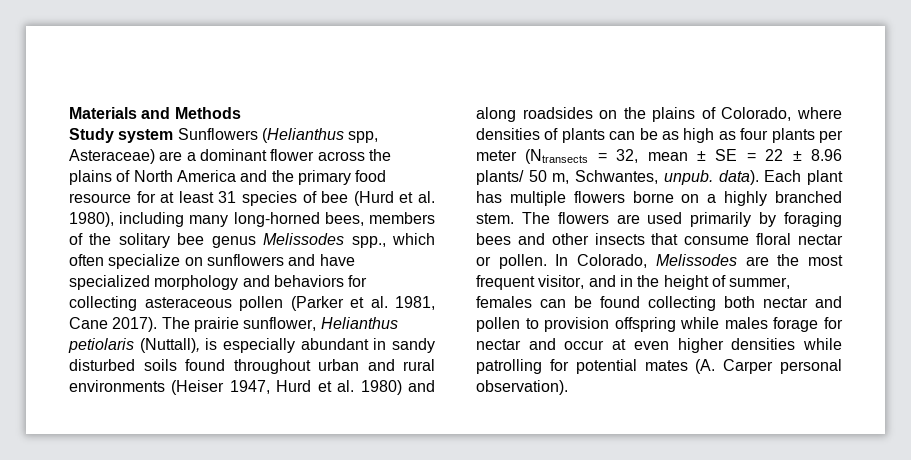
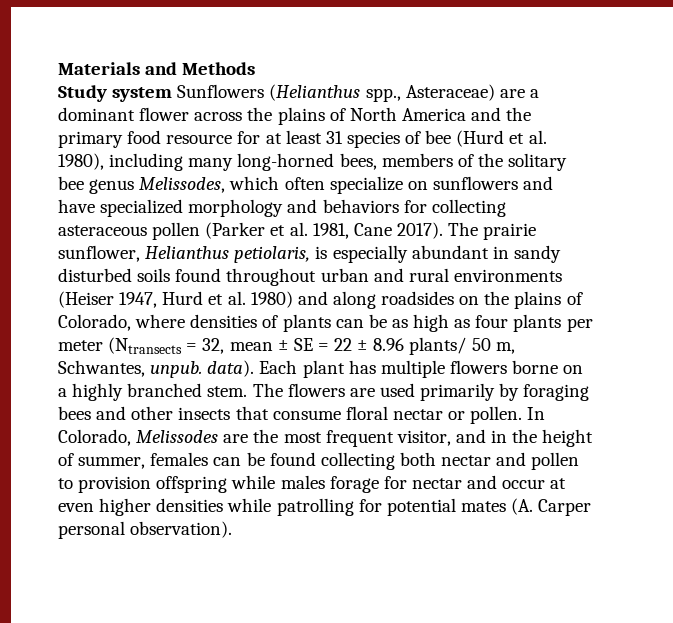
- Study system Sunflowers (Helianthus spp, Asteraceae) are a dominant flower across the plains of North America and the primary food resource for at least 31 species of bee (Hurd et al. 1980), including many long-horned bees, members of the solitary bee genus Melissodes spp., which often specialize on sunflowers and have specialized morphology and behaviors for collecting asteraceous pollen (Parker et al. 1981, Cane 2017).
+ Study system Sunflowers (Helianthus spp., Asteraceae) are a dominant flower across the plains of North America and the primary food resource for at least 31 species of bee (Hurd et al. 1980), including many long-horned bees, members of the solitary bee genus Melissodes, which often specialize on sunflowers and have specialized morphology and behaviors for collecting asteraceous pollen (Parker et al. 1981, Cane 2017).
- The prairie sunflower, Helianthus petiolaris (Nuttall), is especially abundant in sandy disturbed soils found throughout urban and rural environments (Heiser 1947, Hurd et al. 1980) and along roadsides on the plains of Colorado, where densities of plants can be as high as four plants per meter (Ntransects = 32, mean ± SE = 22 ± 8.96 plants/ 50 m, Schwantes, unpub. data).
+ The prairie sunflower, Helianthus petiolaris, is especially abundant in sandy disturbed soils found throughout urban and rural environments (Heiser 1947, Hurd et al. 1980) and along roadsides on the plains of Colorado, where densities of plants can be as high as four plants per meter (Ntransects = 32, mean ± SE = 22 ± 8.96 plants/ 50 m, Schwantes, unpub. data).

